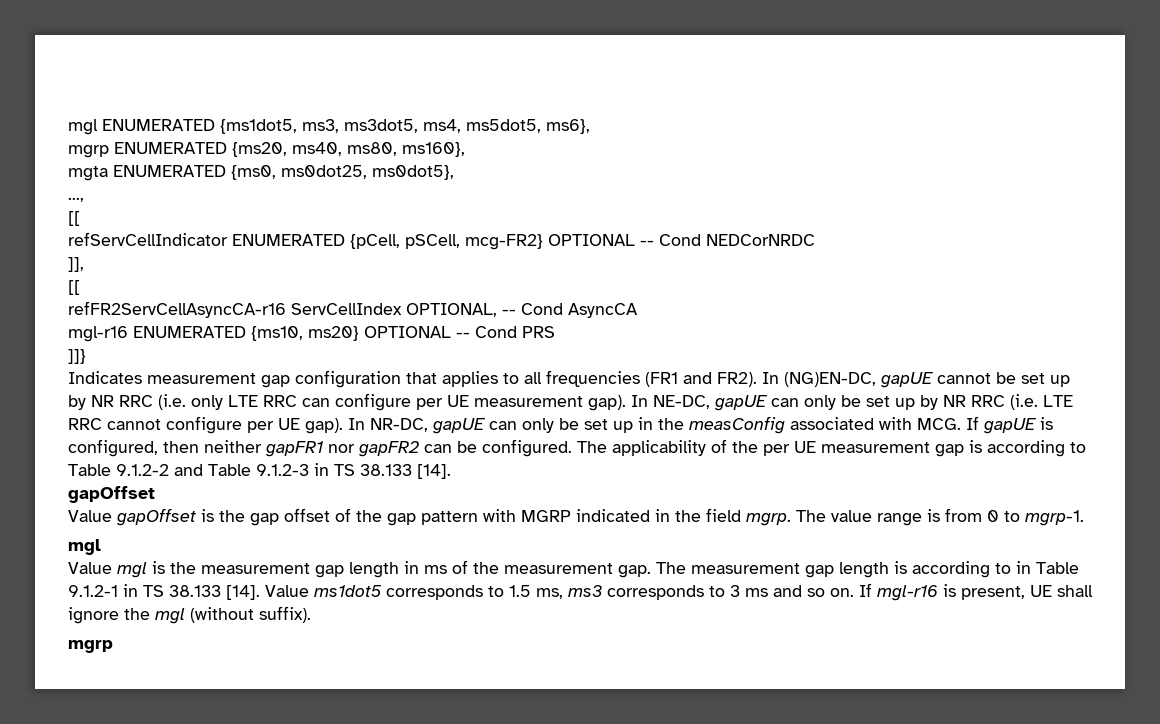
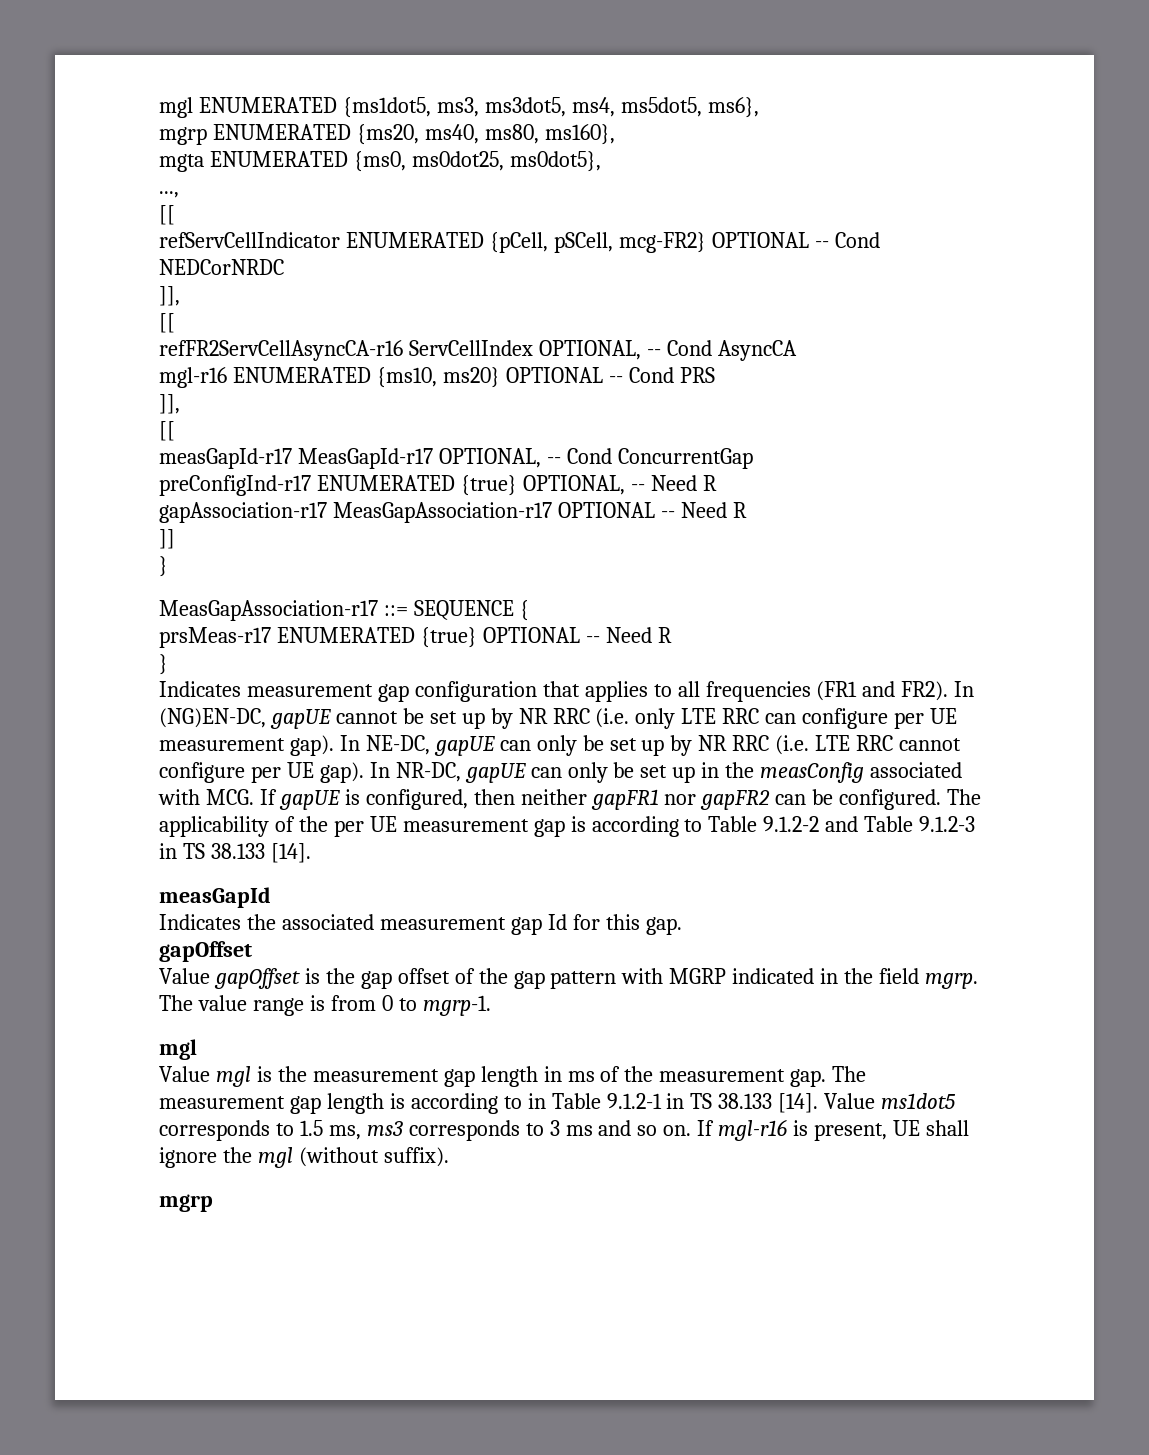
  mgl-r16 ENUMERATED {ms10, ms20} OPTIONAL -- Cond PRS
- ]]}
+ ]],
+ [[
+ measGapId-r17 MeasGapId-r17 OPTIONAL, -- Cond ConcurrentGap
+ preConfigInd-r17 ENUMERATED {true} OPTIONAL, -- Need R
+ gapAssociation-r17 MeasGapAssociation-r17 OPTIONAL -- Need R
+ ]]
+ }
+ MeasGapAssociation-r17 ::= SEQUENCE {
+ prsMeas-r17 ENUMERATED {true} OPTIONAL -- Need R
+ }
+ measGapId
+ Indicates the associated measurement gap Id for this gap.

